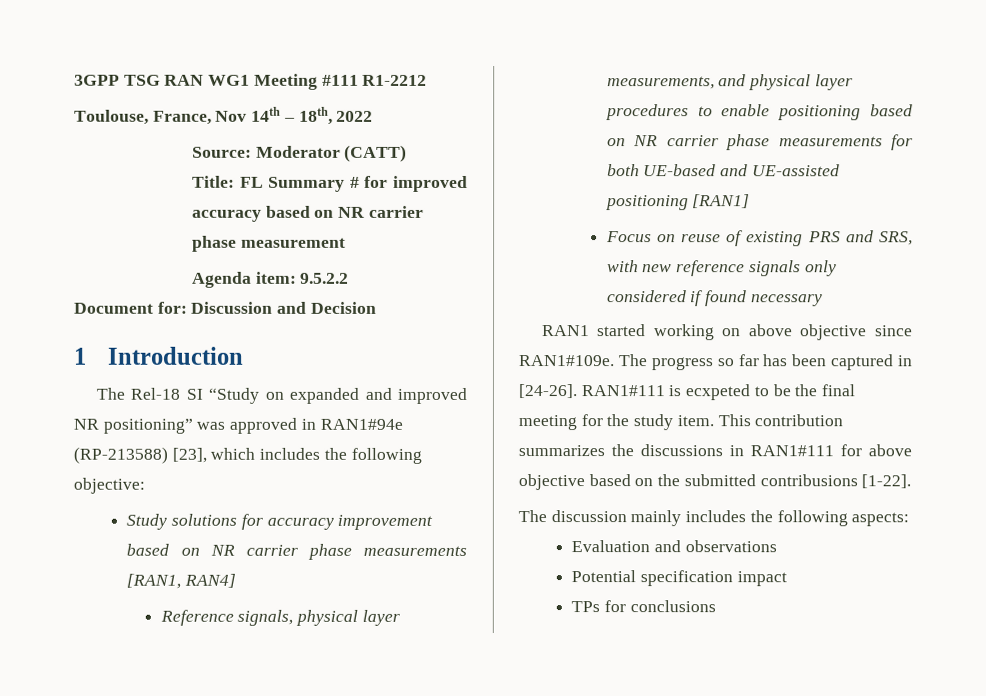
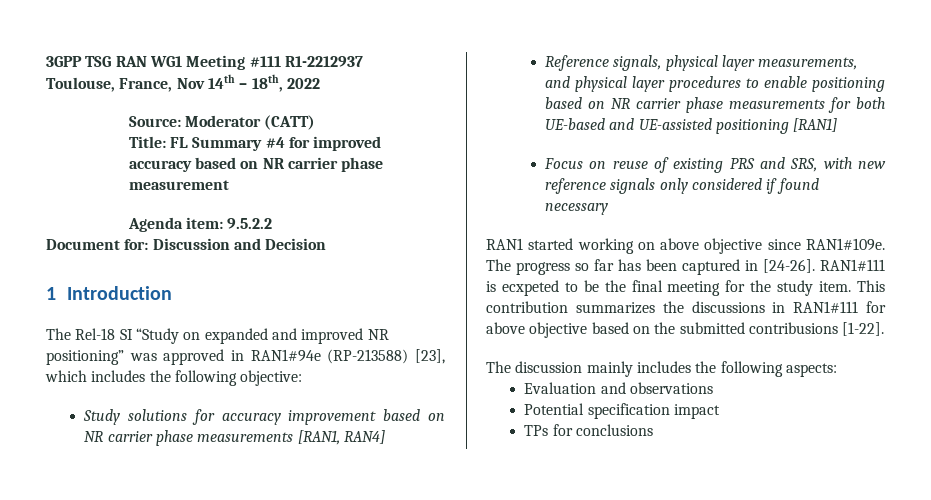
- 3GPP TSG RAN WG1 Meeting #111 R1-2212
+ 3GPP TSG RAN WG1 Meeting #111 R1-2212937
- Title: FL Summary # for improved accuracy based on NR carrier phase measurement
+ Title: FL Summary #4 for improved accuracy based on NR carrier phase measurement

